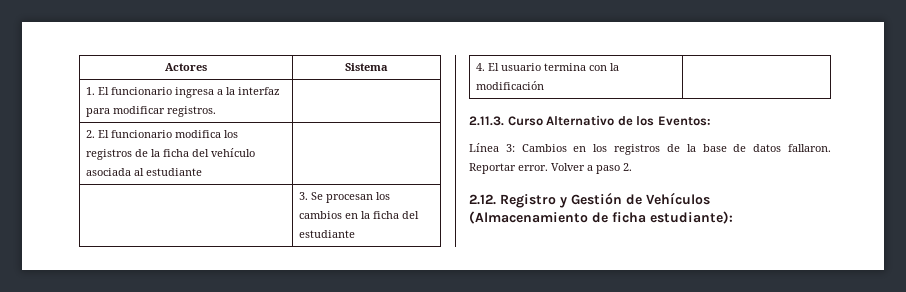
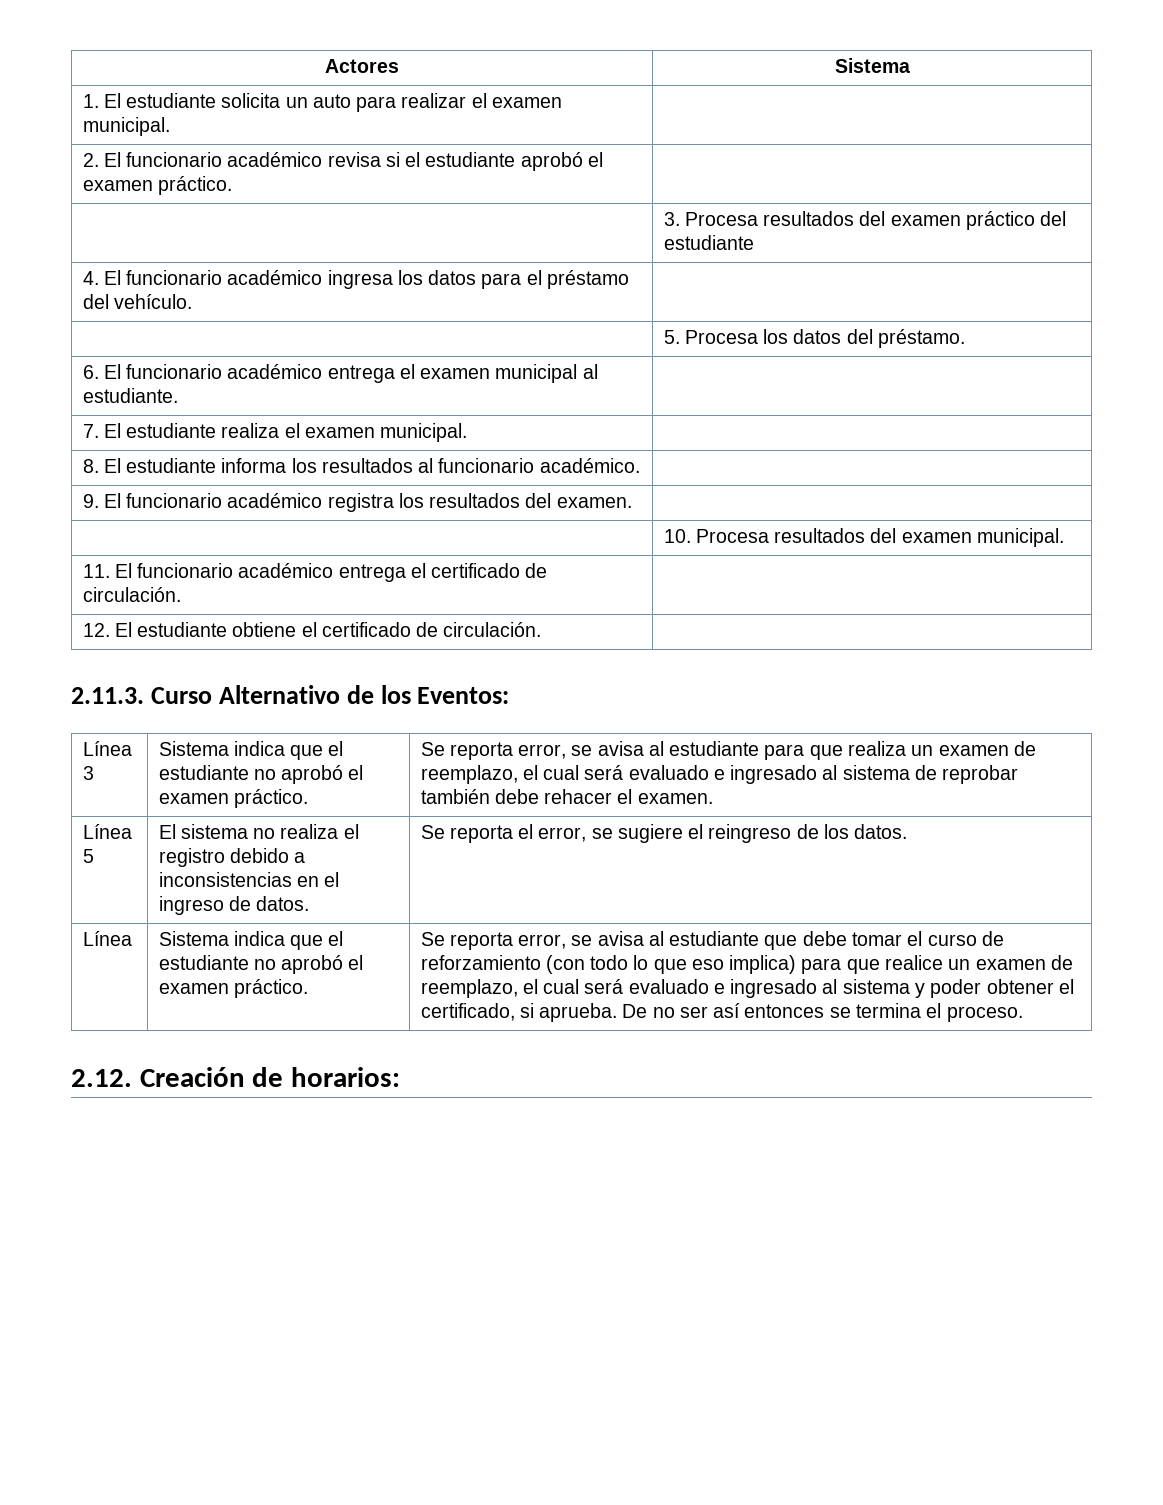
- 1. El funcionario ingresa a la interfaz para modificar registros. |
- 2. El funcionario modifica los registros de la ficha del vehículo asociada al estudiante |
- | 3. Se procesan los cambios en la ficha del estudiante
- 4. El usuario termina con la modificación |
+ 1. El estudiante solicita un auto para realizar el examen municipal. |
+ 2. El funcionario académico revisa si el estudiante aprobó el examen práctico. |
+ | 3. Procesa resultados del examen práctico del estudiante
+ 4. El funcionario académico ingresa los datos para el préstamo del vehículo. |
+ | 5. Procesa los datos del préstamo.
+ 6. El funcionario académico entrega el examen municipal al estudiante. |
+ 7. El estudiante realiza el examen municipal. |
+ 8. El estudiante informa los resultados al funcionario académico. |
+ 9. El funcionario académico registra los resultados del examen. |
+ | 10. Procesa resultados del examen municipal.
+ 11. El funcionario académico entrega el certificado de circulación. |
+ 12. El estudiante obtiene el certificado de circulación. |
- Línea 3: Cambios en los registros de la base de datos fallaron. Reportar error. Volver a paso 2.
- 2.12. Registro y Gestión de Vehículos (Almacenamiento de ficha estudiante):
+ Línea 3 | Sistema indica que el estudiante no aprobó el examen práctico. | Se reporta error, se avisa al estudiante para que realiza un examen de reemplazo, el cual será evaluado e ingresado al sistema de reprobar también debe rehacer el examen.
+ Línea 5 | El sistema no realiza el registro debido a inconsistencias en el ingreso de datos. | Se reporta el error, se sugiere el reingreso de los datos.
+ Línea | Sistema indica que el estudiante no aprobó el examen práctico. | Se reporta error, se avisa al estudiante que debe tomar el curso de reforzamiento (con todo lo que eso implica) para que realice un examen de reemplazo, el cual será evaluado e ingresado al sistema y poder obtener el certificado, si aprueba. De no ser así entonces se termina el proceso.
+ 2.12. Creación de horarios:

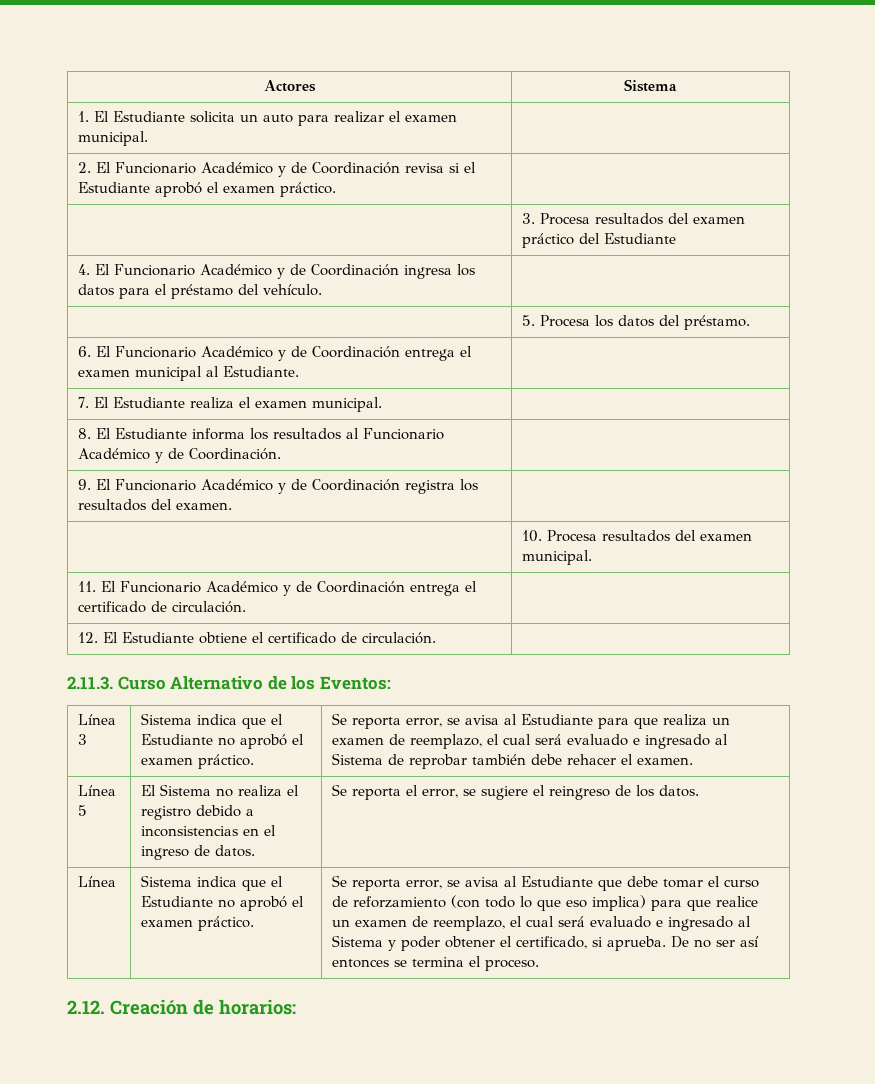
- 1. El estudiante solicita un auto para realizar el examen municipal. |
+ 1. El Estudiante solicita un auto para realizar el examen municipal. |
- 2. El funcionario académico revisa si el estudiante aprobó el examen práctico. |
+ 2. El Funcionario Académico y de Coordinación revisa si el Estudiante aprobó el examen práctico. |
- | 3. Procesa resultados del examen práctico del estudiante
+ | 3. Procesa resultados del examen práctico del Estudiante
- 4. El funcionario académico ingresa los datos para el préstamo del vehículo. |
+ 4. El Funcionario Académico y de Coordinación ingresa los datos para el préstamo del vehículo. |
- 6. El funcionario académico entrega el examen municipal al estudiante. |
+ 6. El Funcionario Académico y de Coordinación entrega el examen municipal al Estudiante. |
- 7. El estudiante realiza el examen municipal. |
+ 7. El Estudiante realiza el examen municipal. |
- 8. El estudiante informa los resultados al funcionario académico. |
- 9. El funcionario académico registra los resultados del examen. |
+ 8. El Estudiante informa los resultados al Funcionario Académico y de Coordinación. |
+ 9. El Funcionario Académico y de Coordinación registra los resultados del examen. |
- 11. El funcionario académico entrega el certificado de circulación. |
+ 11. El Funcionario Académico y de Coordinación entrega el certificado de circulación. |
- 12. El estudiante obtiene el certificado de circulación. |
+ 12. El Estudiante obtiene el certificado de circulación. |
- Línea 3 | Sistema indica que el estudiante no aprobó el examen práctico.
+ Línea 3 | Sistema indica que el Estudiante no aprobó el examen práctico.
- Se reporta error, se avisa al estudiante para que realiza un examen de reemplazo, el cual será evaluado e ingresado al sistema de reprobar también debe rehacer el examen.
+ Se reporta error, se avisa al Estudiante para que realiza un examen de reemplazo, el cual será evaluado e ingresado al Sistema de reprobar también debe rehacer el examen.
- Línea 5 | El sistema no realiza el registro debido a inconsistencias en el ingreso de datos. | Se reporta el error, se sugiere el reingreso de los datos.
+ Línea 5 | El Sistema no realiza el registro debido a inconsistencias en el ingreso de datos. | Se reporta el error, se sugiere el reingreso de los datos.
- Línea | Sistema indica que el estudiante no aprobó el examen práctico.
+ Línea | Sistema indica que el Estudiante no aprobó el examen práctico.
- Se reporta error, se avisa al estudiante que debe tomar el curso de reforzamiento (con todo lo que eso implica) para que realice un examen de reemplazo, el cual será evaluado e ingresado al sistema y poder obtener el certificado, si aprueba.
+ Se reporta error, se avisa al Estudiante que debe tomar el curso de reforzamiento (con todo lo que eso implica) para que realice un examen de reemplazo, el cual será evaluado e ingresado al Sistema y poder obtener el certificado, si aprueba.

